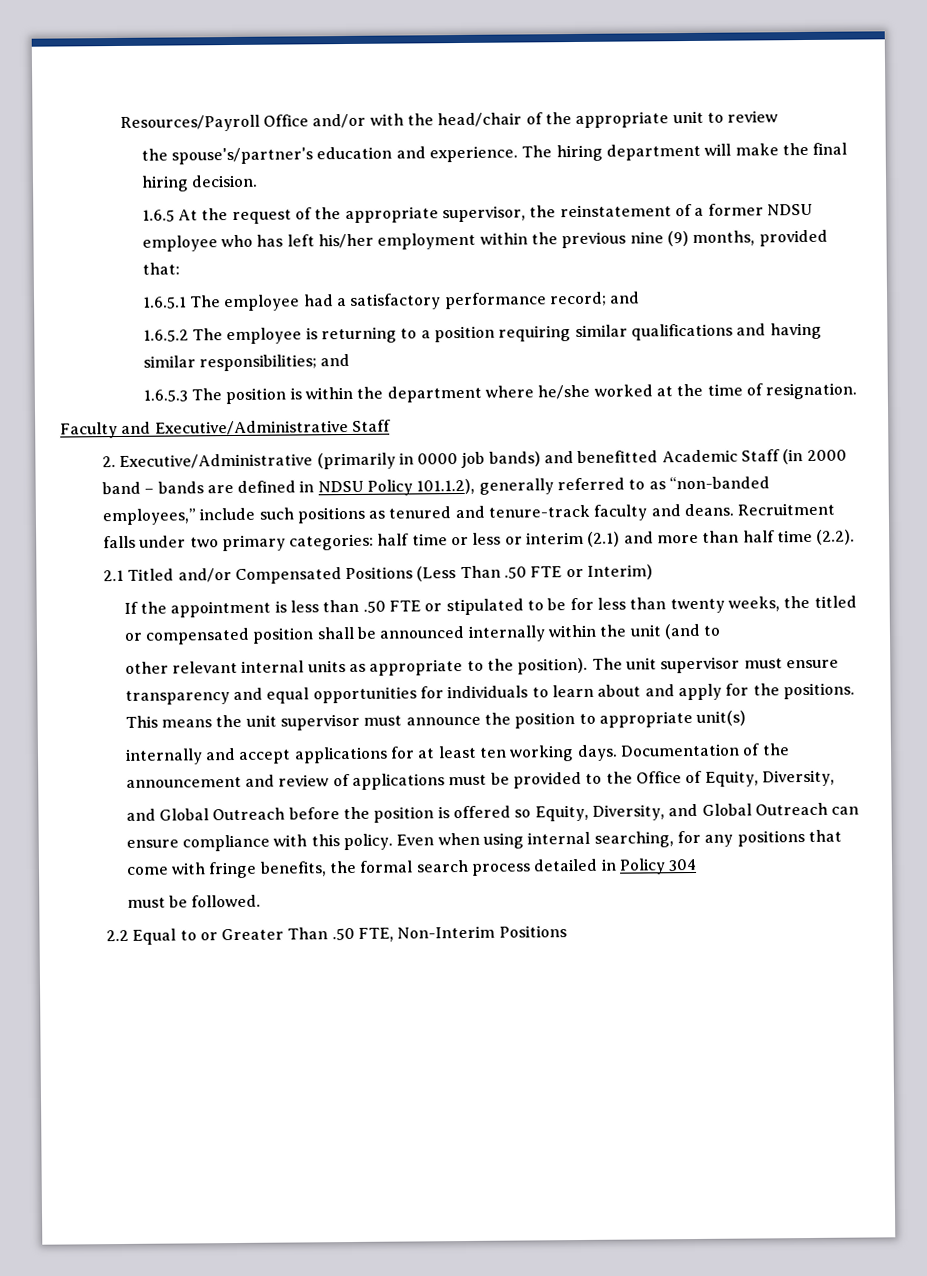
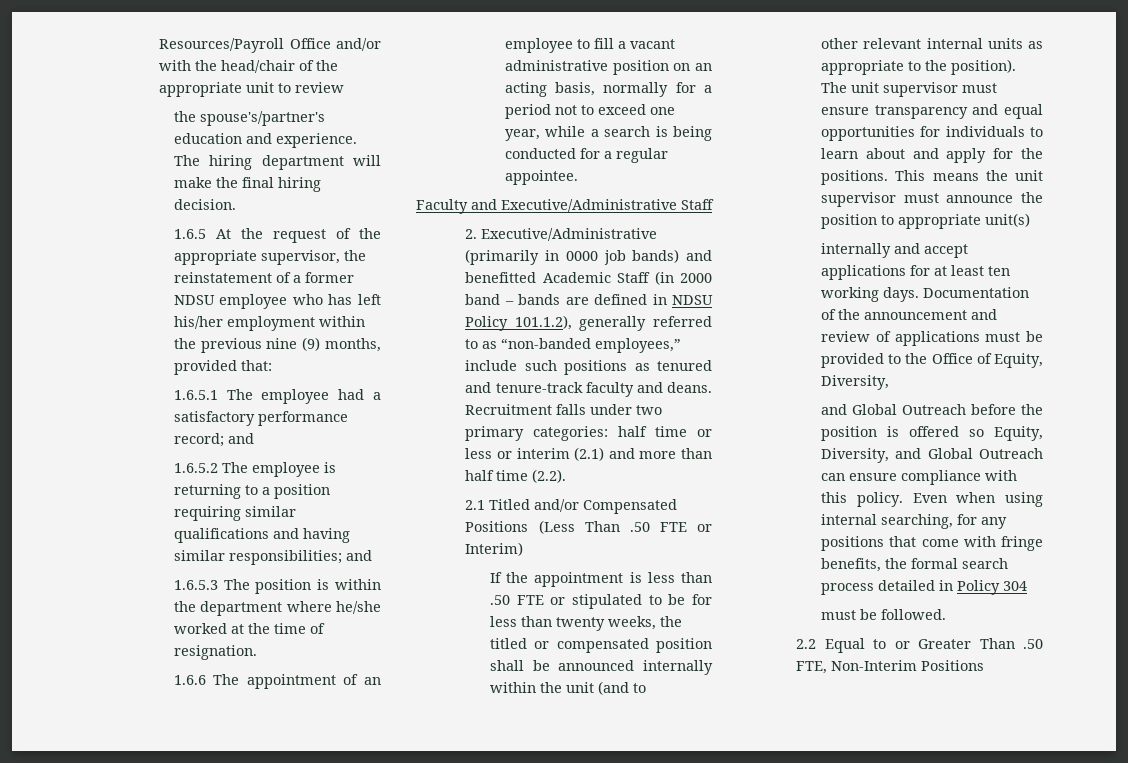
+ 1.6.6 The appointment of an employee to fill a vacant administrative position on an acting basis, normally for a period not to exceed one year, while a search is being conducted for a regular appointee.

